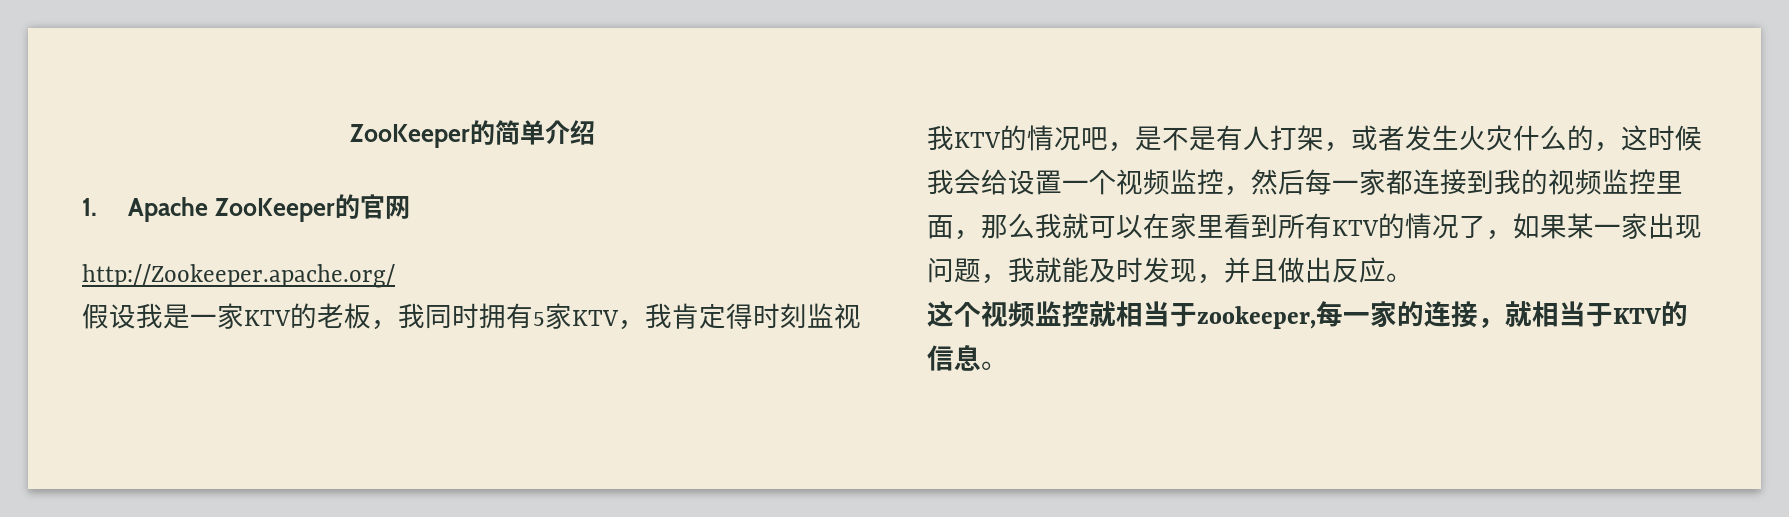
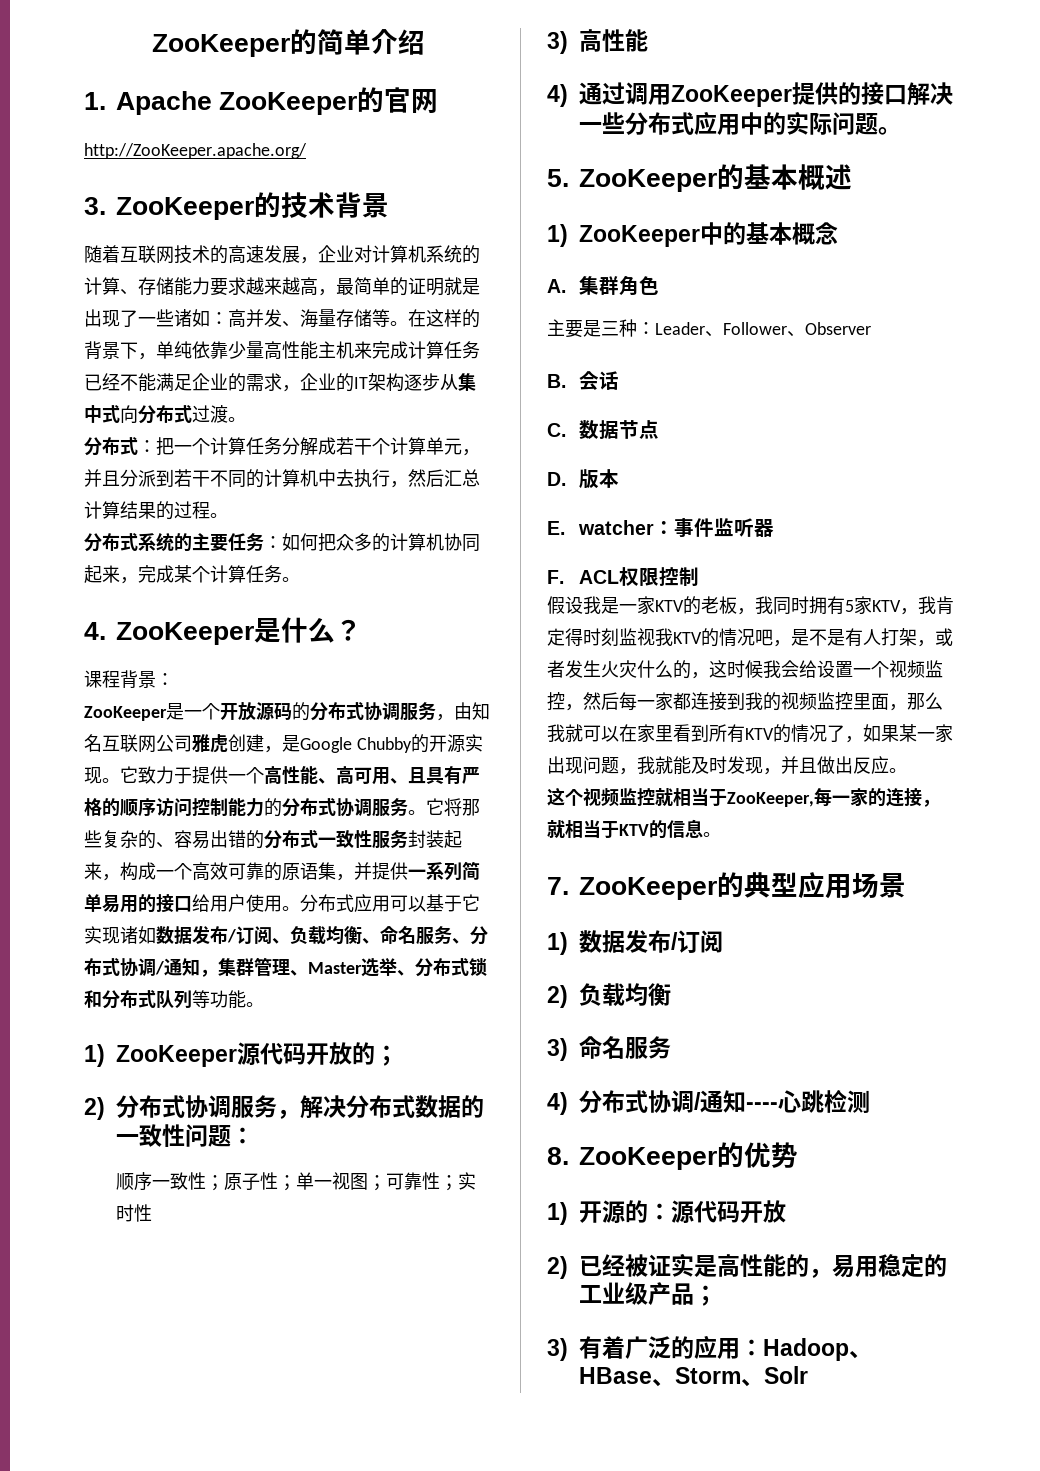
- http://Zookeeper.apache.org/
+ http://ZooKeeper.apache.org/
+ 3. ZooKeeper的技术背景
+ 随着互联网技术的高速发展，企业对计算机系统的计算、存储能力要求越来越高，最简单的证明就是出现了一些诸如：高并发、海量存储等。在这样的背景下，单纯依靠少量高性能主机来完成计算任务已经不能满足企业的需求，企业的IT架构逐步从集中式向分布式过渡。
+ 分布式：把一个计算任务分解成若干个计算单元，并且分派到若干不同的计算机中去执行，然后汇总计算结果的过程。
+ 分布式系统的主要任务：如何把众多的计算机协同起来，完成某个计算任务。
+ 4. ZooKeeper是什么？
+ 课程背景：
+ ZooKeeper是一个开放源码的分布式协调服务，由知名互联网公司雅虎创建，是Google Chubby的开源实现。它致力于提供一个高性能、高可用、且具有严格的顺序访问控制能力的分布式协调服务。它将那些复杂的、容易出错的分布式一致性服务封装起来，构成一个高效可靠的原语集，并提供一系列简单易用的接口给用户使用。分布式应用可以基于它实现诸如数据发布/订阅、负载均衡、命名服务、分布式协调/通知，集群管理、Master选举、分布式锁和分布式队列等功能。
+ 1) ZooKeeper源代码开放的；
+ 2)分布式协调服务，解决分布式数据的一致性问题：
+ 顺序一致性；原子性；单一视图；可靠性；实时性
+ 3)高性能
+ 4)通过调用ZooKeeper提供的接口解决一些分布式应用中的实际问题。
+ 5. ZooKeeper的基本概述
+ 1) ZooKeeper中的基本概念
+ A.集群角色
+ 主要是三种：Leader、Follower、Observer
+ B.会话
+ C.数据节点
+ D.版本
+ E. watcher：事件监听器
+ F. ACL权限控制
- 这个视频监控就相当于zookeeper,每一家的连接，就相当于KTV的信息。
+ 这个视频监控就相当于ZooKeeper,每一家的连接，就相当于KTV的信息。
+ 7. ZooKeeper的典型应用场景
+ 1)数据发布/订阅
+ 2)负载均衡
+ 3)命名服务
+ 4)分布式协调/通知----心跳检测
+ 8. ZooKeeper的优势
+ 1)开源的：源代码开放
+ 2)已经被证实是高性能的，易用稳定的工业级产品；
+ 3)有着广泛的应用：Hadoop、HBase、Storm、Solr

